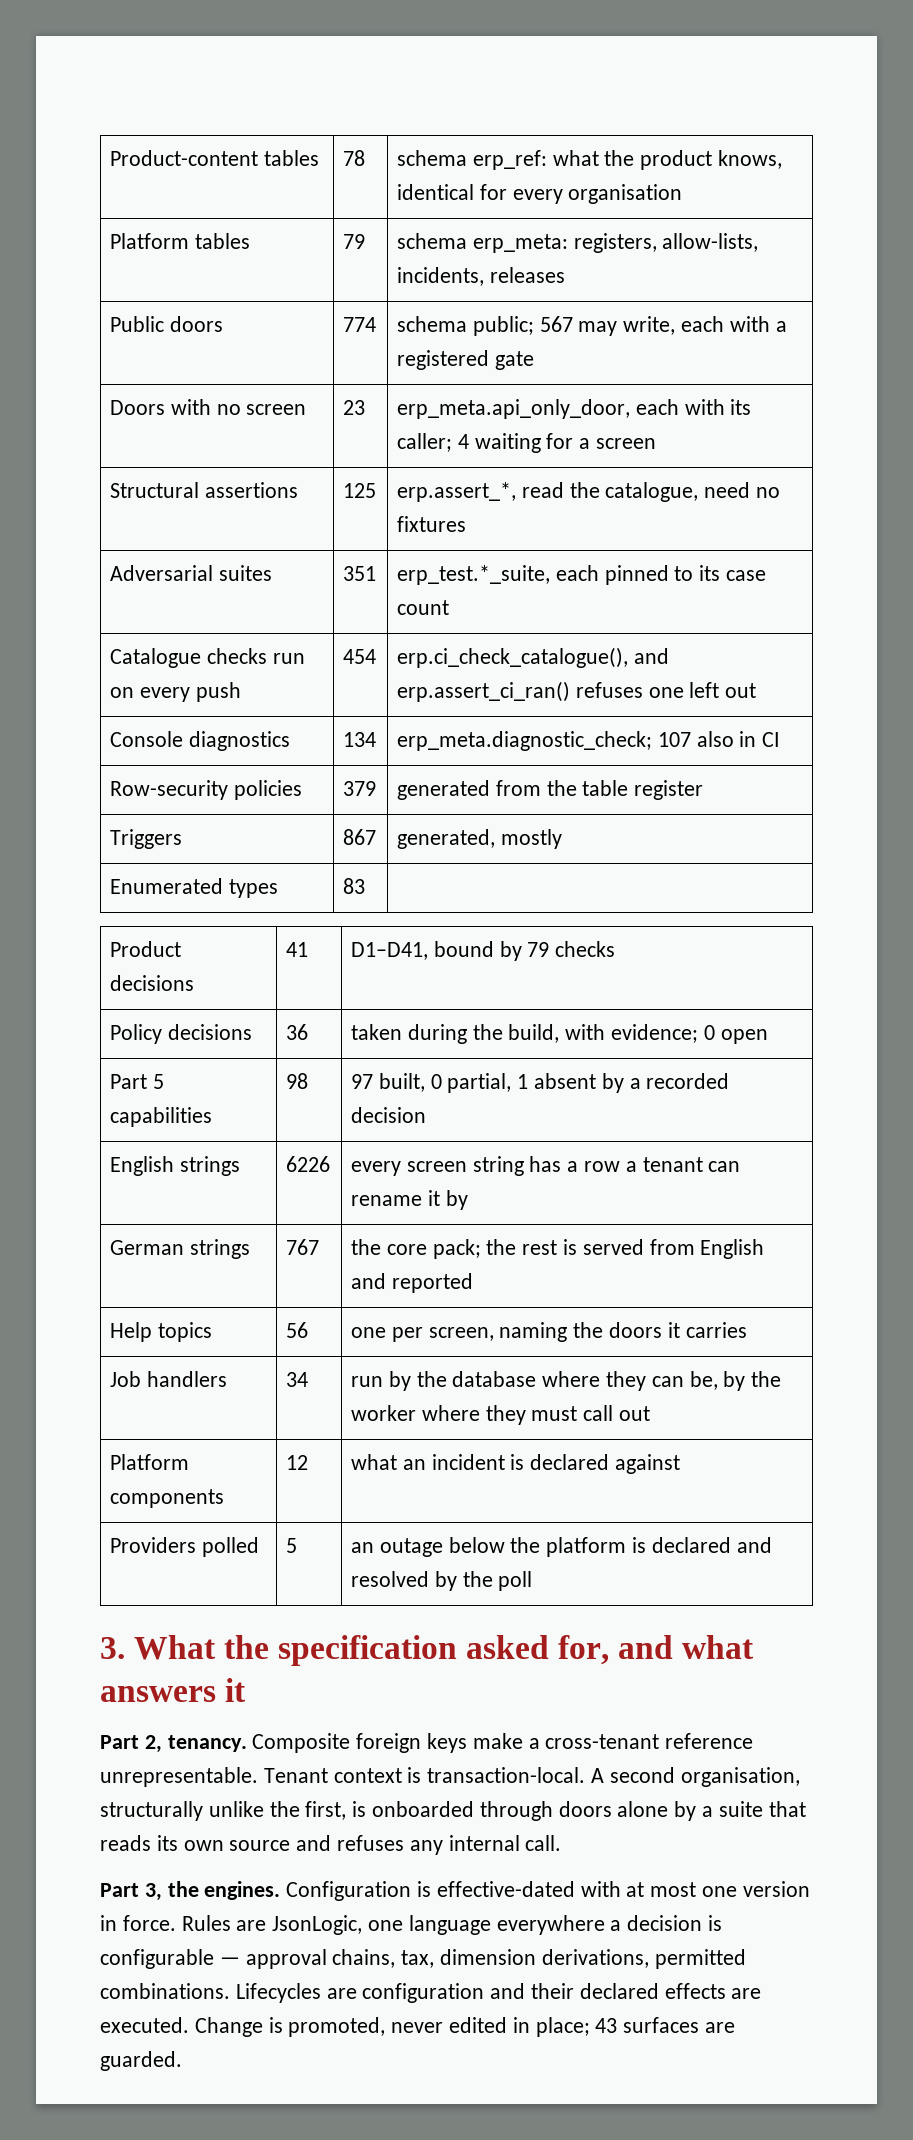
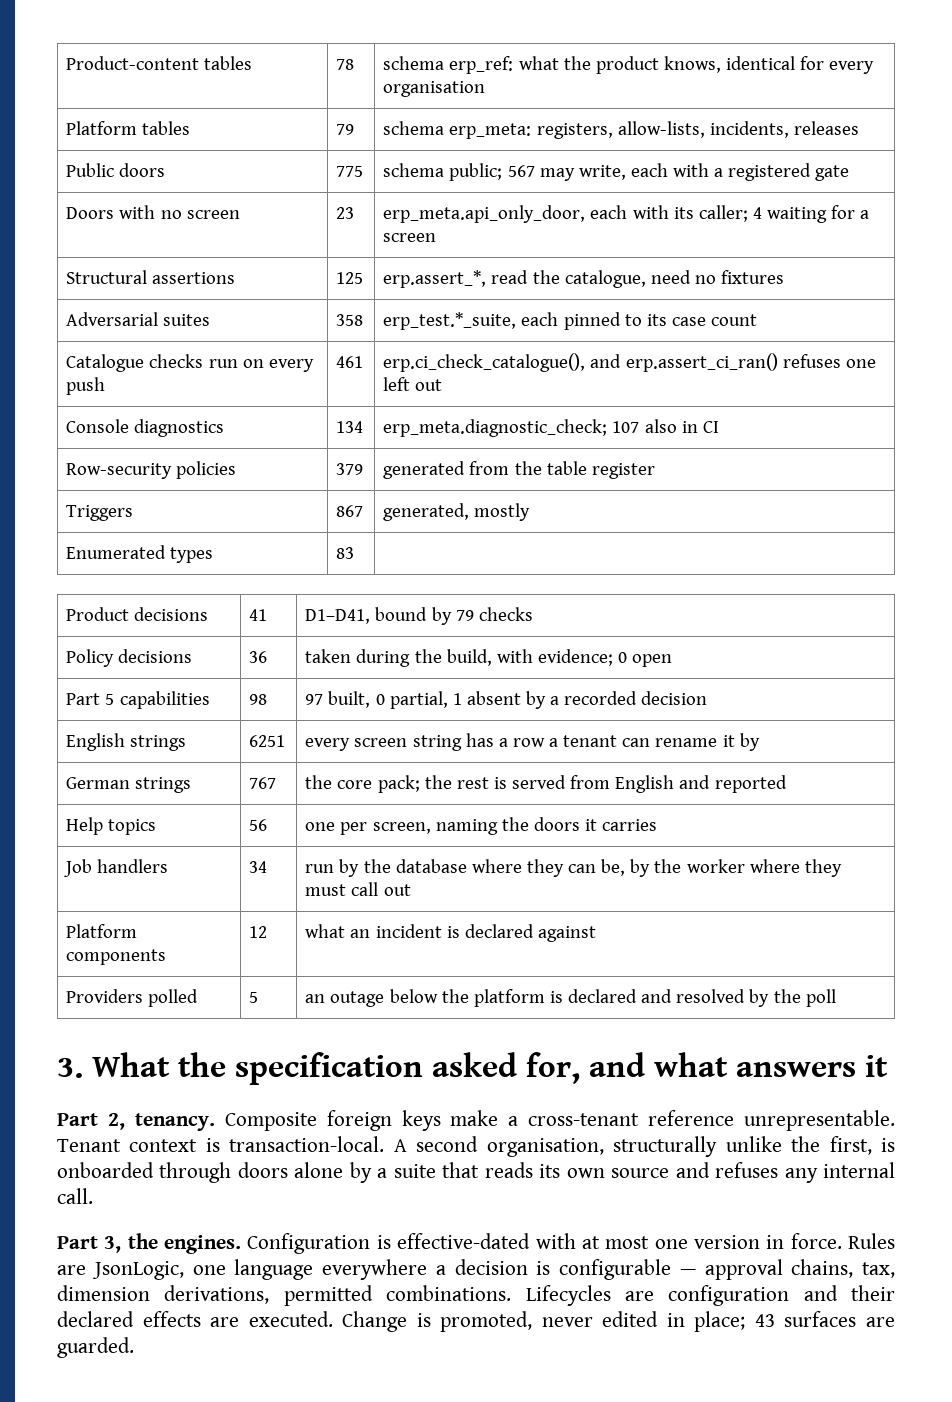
- Public doors | 774 | schema public; 567 may write, each with a registered gate
+ Public doors | 775 | schema public; 567 may write, each with a registered gate
- Adversarial suites | 351 | erp_test.*_suite, each pinned to its case count
+ Adversarial suites | 358 | erp_test.*_suite, each pinned to its case count
- Catalogue checks run on every push | 454 | erp.ci_check_catalogue(), and erp.assert_ci_ran() refuses one left out
+ Catalogue checks run on every push | 461 | erp.ci_check_catalogue(), and erp.assert_ci_ran() refuses one left out
- English strings | 6226 | every screen string has a row a tenant can rename it by
+ English strings | 6251 | every screen string has a row a tenant can rename it by

